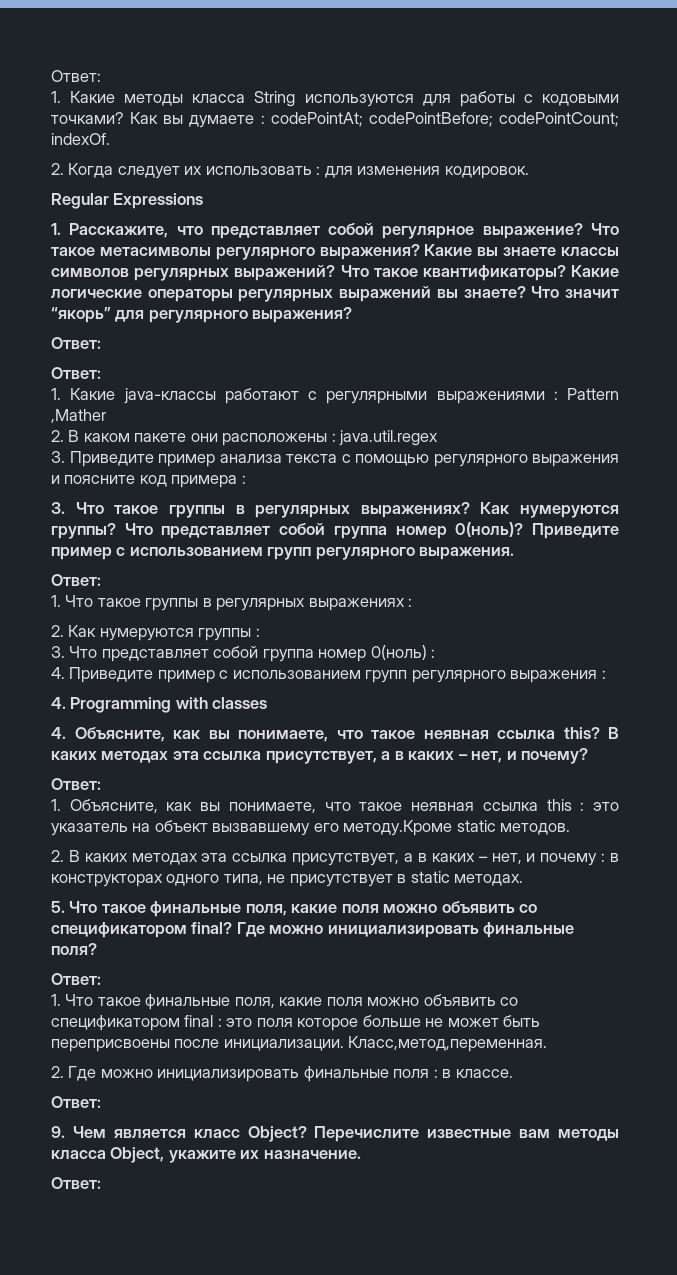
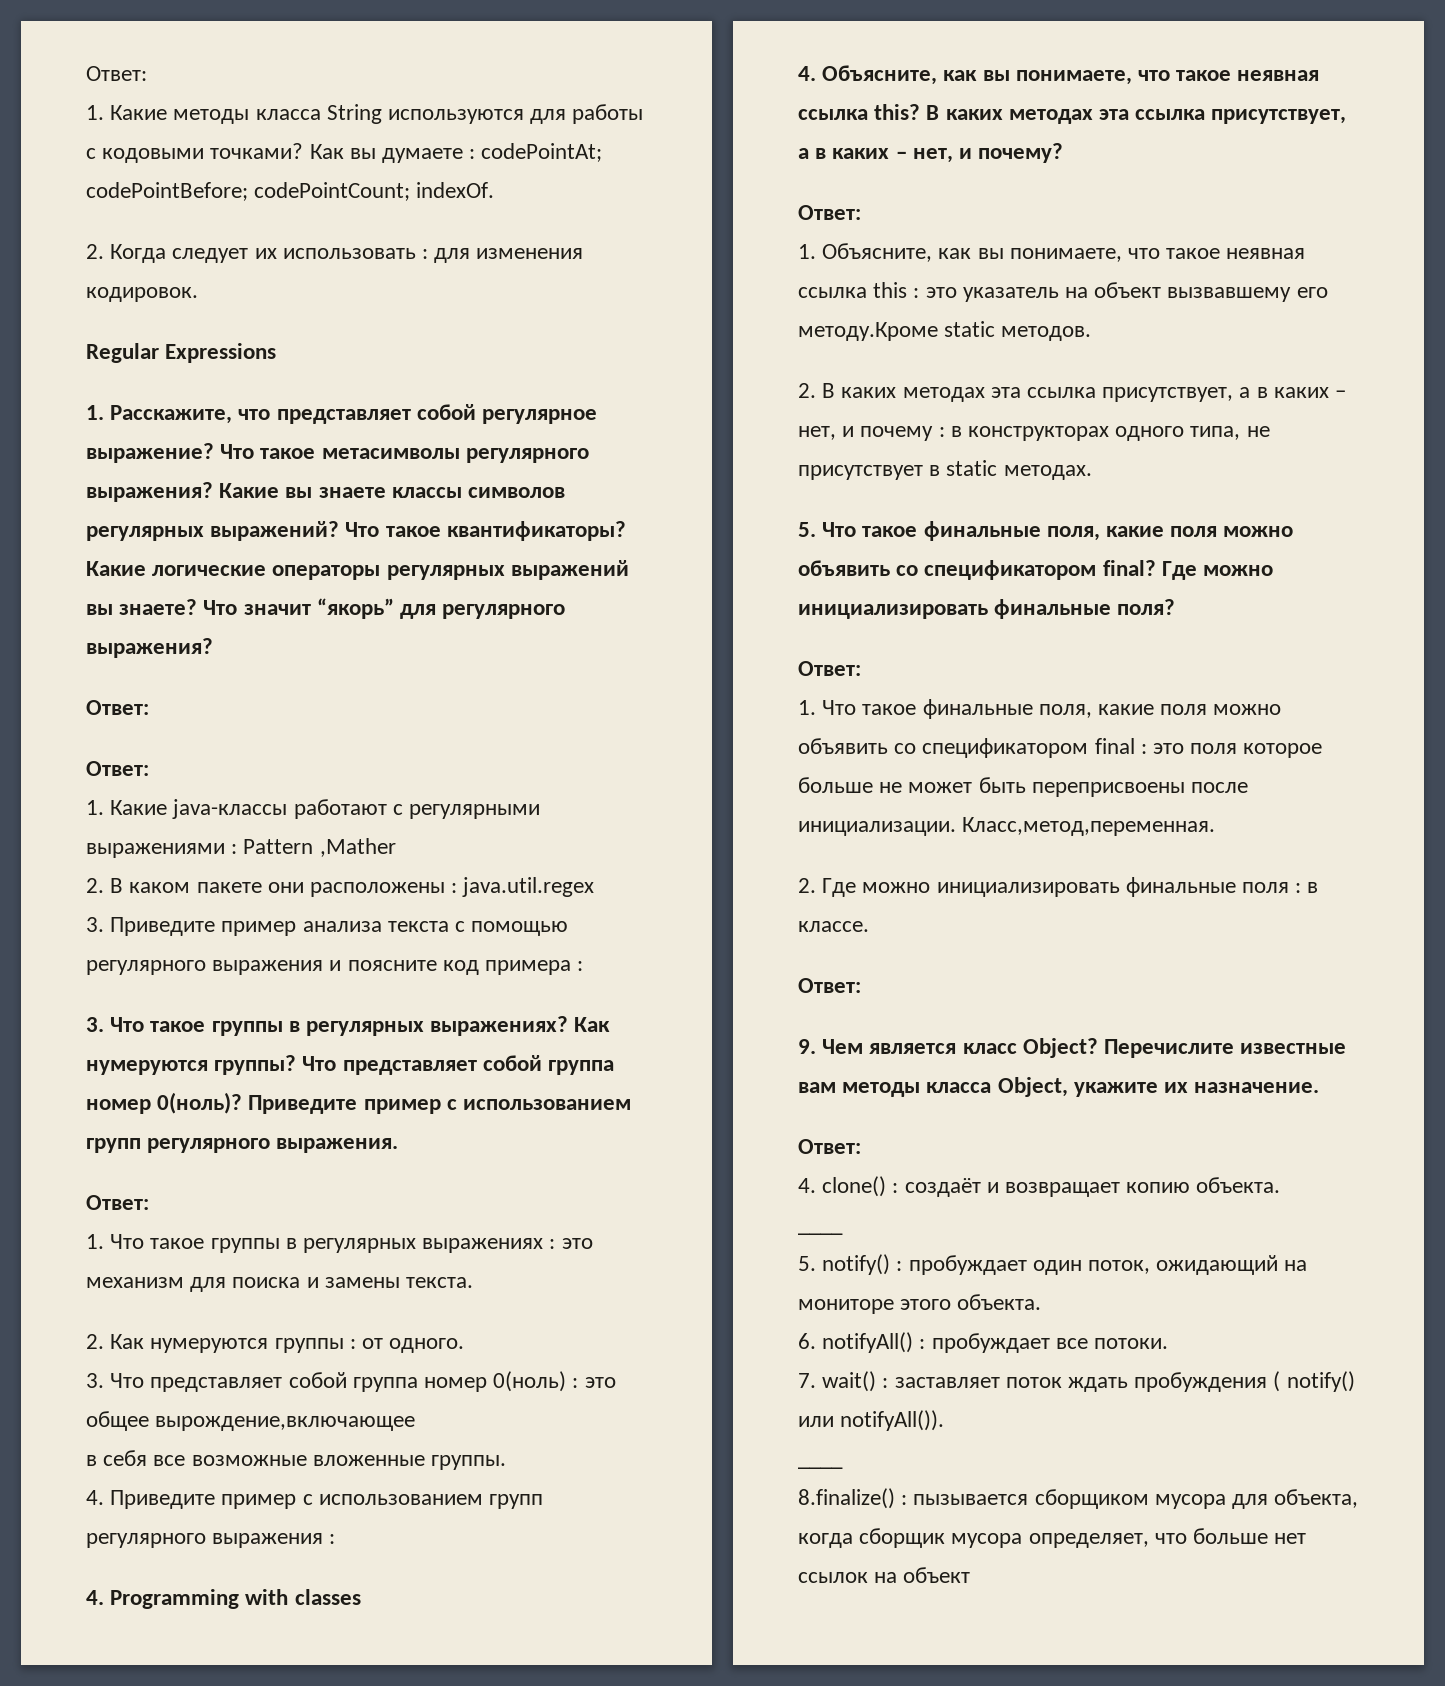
- 1. Что такое группы в регулярных выражениях :
+ 1. Что такое группы в регулярных выражениях : это механизм для поиска и замены текста.
- 2. Как нумеруются группы :
+ 2. Как нумеруются группы : от одного.
- 3. Что представляет собой группа номер 0(ноль) :
+ 3. Что представляет собой группа номер 0(ноль) : это общее вырождение,включающее
+ в себя все возможные вложенные группы.
+ 4. clone() : создаёт и возвращает копию объекта.
+ ____
+ 5. notify() : пробуждает один поток, ожидающий на мониторе этого объекта.
+ 6. notifyAll() : пробуждает все потоки.
+ 7. wait() : заставляет поток ждать пробуждения ( notify() или notifyAll()).
+ ____
+ 8.finalize() : пызывается сборщиком мусора для объекта, когда сборщик мусора определяет, что больше нет ссылок на объект

